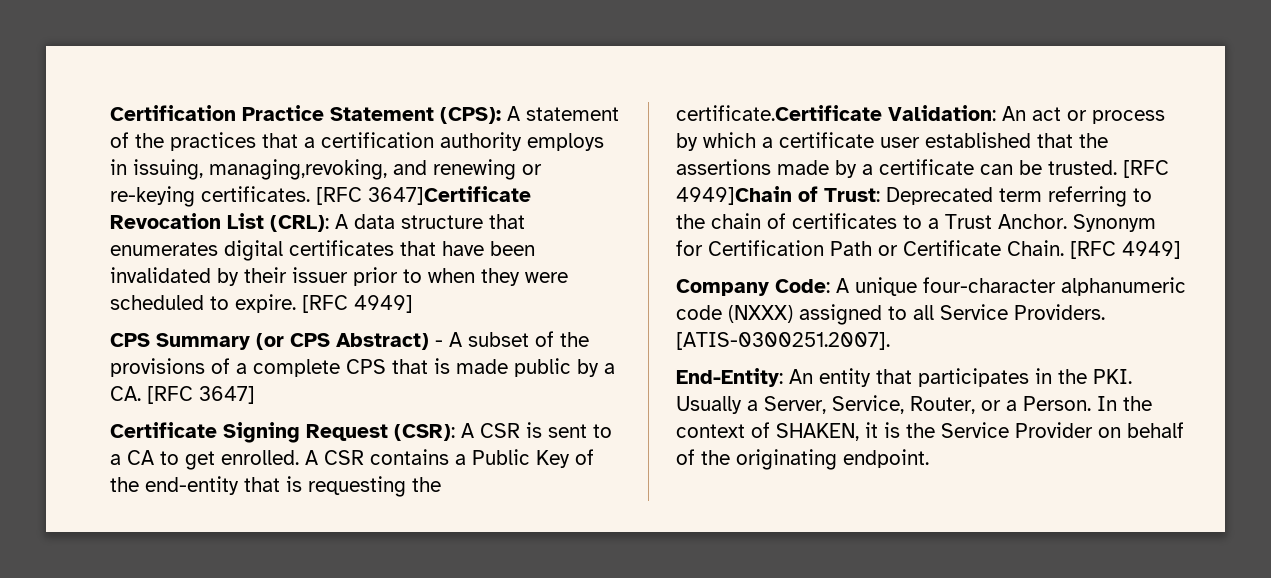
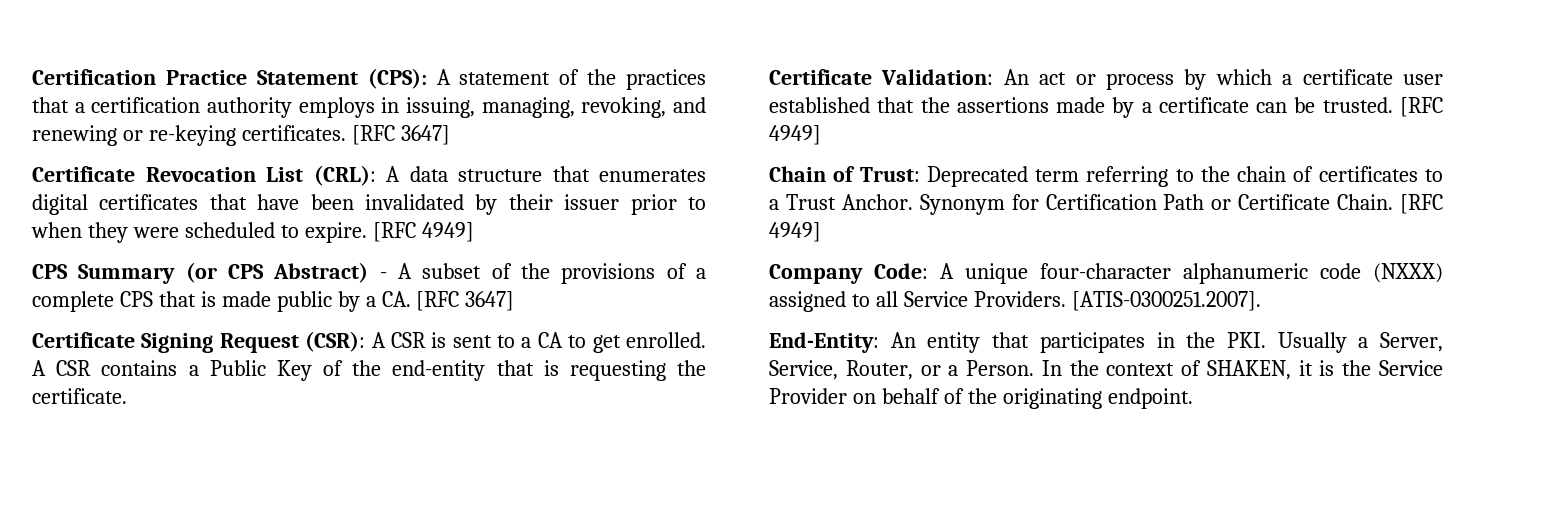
- Certification Practice Statement (CPS): A statement of the practices that a certification authority employs in issuing, managing,revoking, and renewing or re-keying certificates. [RFC 3647]Certificate Revocation List (CRL): A data structure that enumerates digital certificates that have been invalidated by their issuer prior to when they were scheduled to expire.
+ Certification Practice Statement (CPS): A statement of the practices that a certification authority employs in issuing, managing, revoking, and renewing or re-keying certificates. [RFC 3647]
+ Certificate Revocation List (CRL): A data structure that enumerates digital certificates that have been invalidated by their issuer prior to when they were scheduled to expire.
- A CSR contains a Public Key of the end-entity that is requesting the certificate.Certificate Validation: An act or process by which a certificate user established that the assertions made by a certificate can be trusted. [RFC 4949]Chain of Trust: Deprecated term referring to the chain of certificates to a Trust Anchor.
+ A CSR contains a Public Key of the end-entity that is requesting the certificate.
+ Certificate Validation: An act or process by which a certificate user established that the assertions made by a certificate can be trusted. [RFC 4949]
+ Chain of Trust: Deprecated term referring to the chain of certificates to a Trust Anchor.

